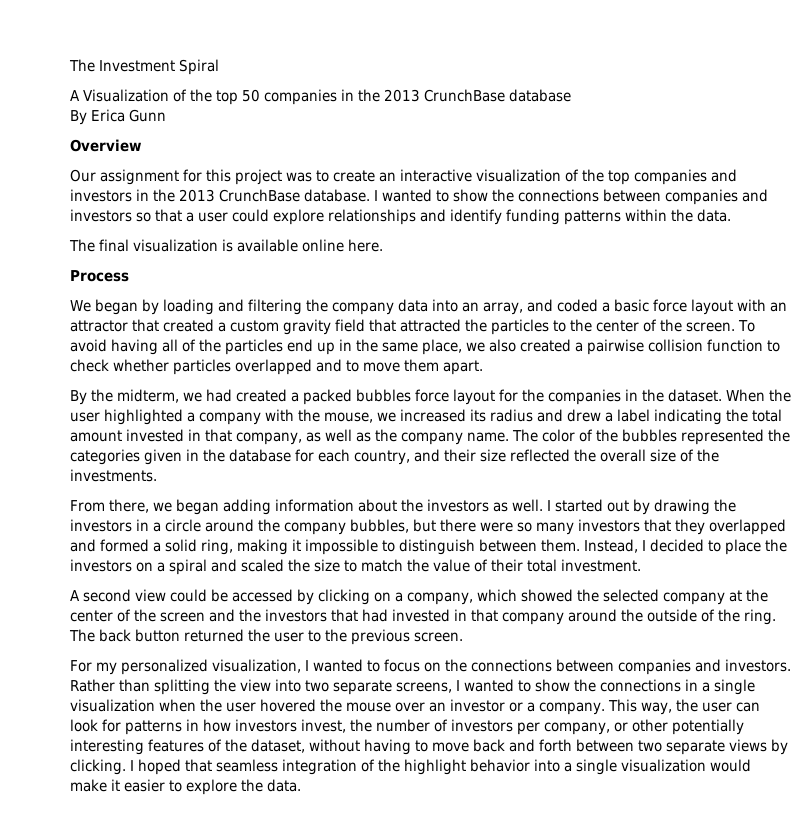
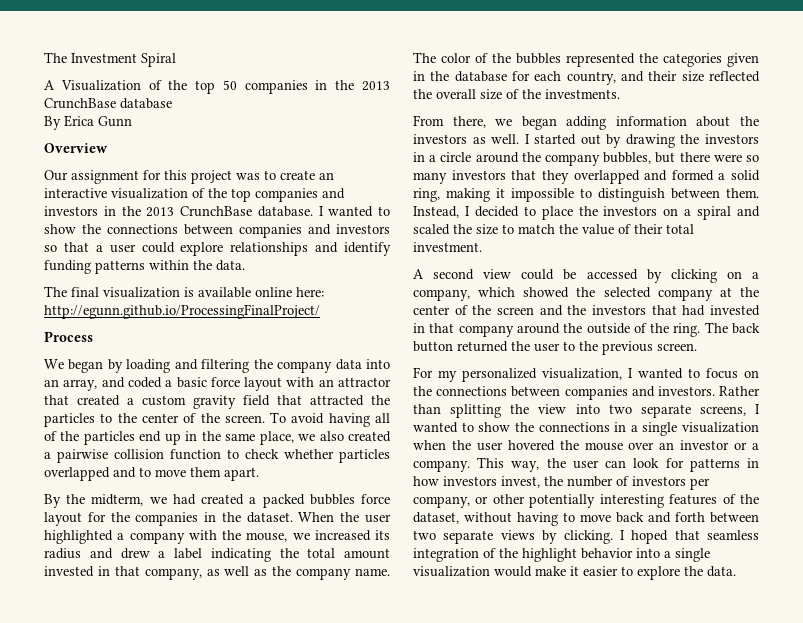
- The final visualization is available online here.
+ The final visualization is available online here: http://egunn.github.io/ProcessingFinalProject/

